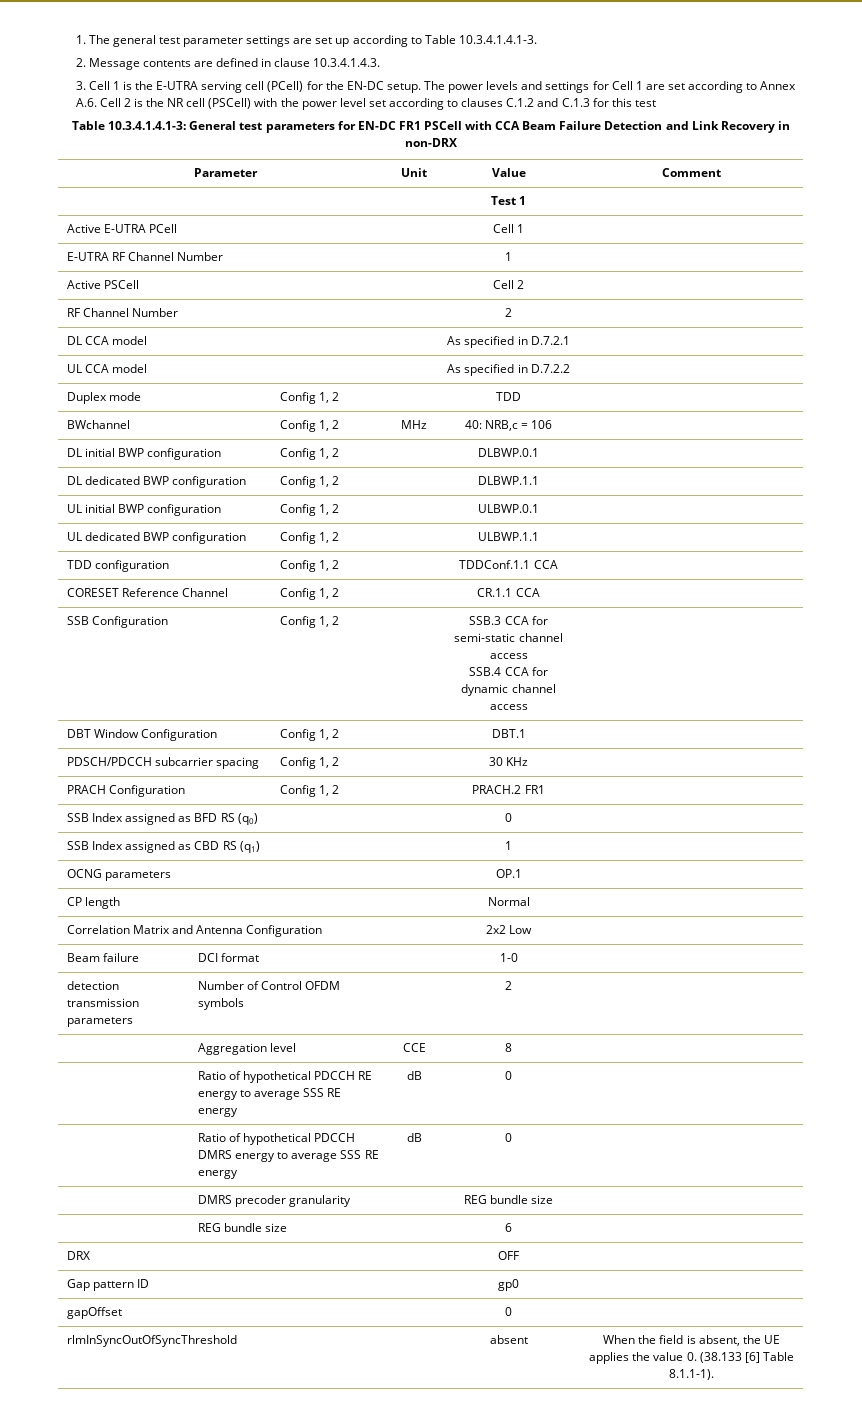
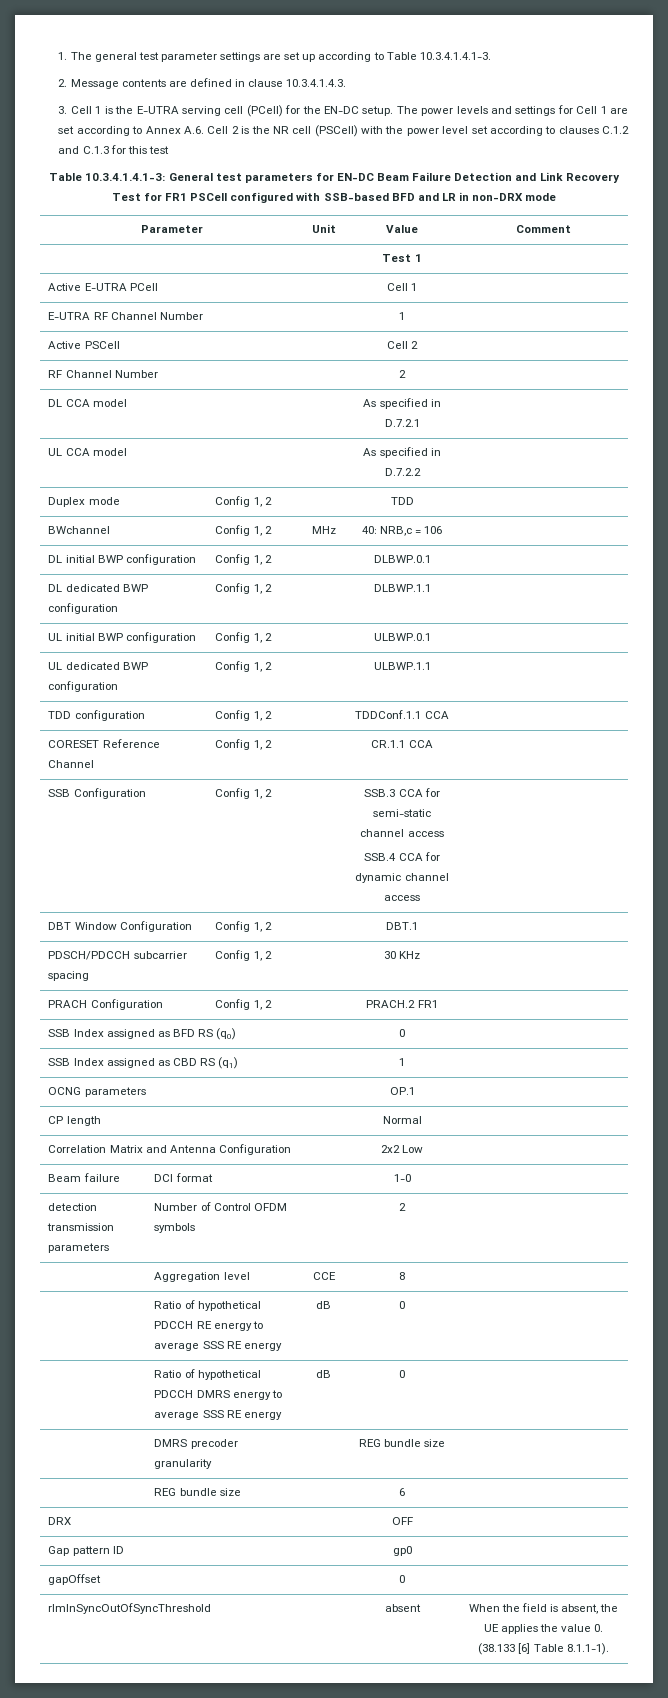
- Table 10.3.4.1.4.1-3: General test parameters for EN-DC FR1 PSCell with CCA Beam Failure Detection and Link Recovery in non-DRX
+ Table 10.3.4.1.4.1-3: General test parameters for EN-DC Beam Failure Detection and Link Recovery Test for FR1 PSCell configured with SSB-based BFD and LR in non-DRX mode

